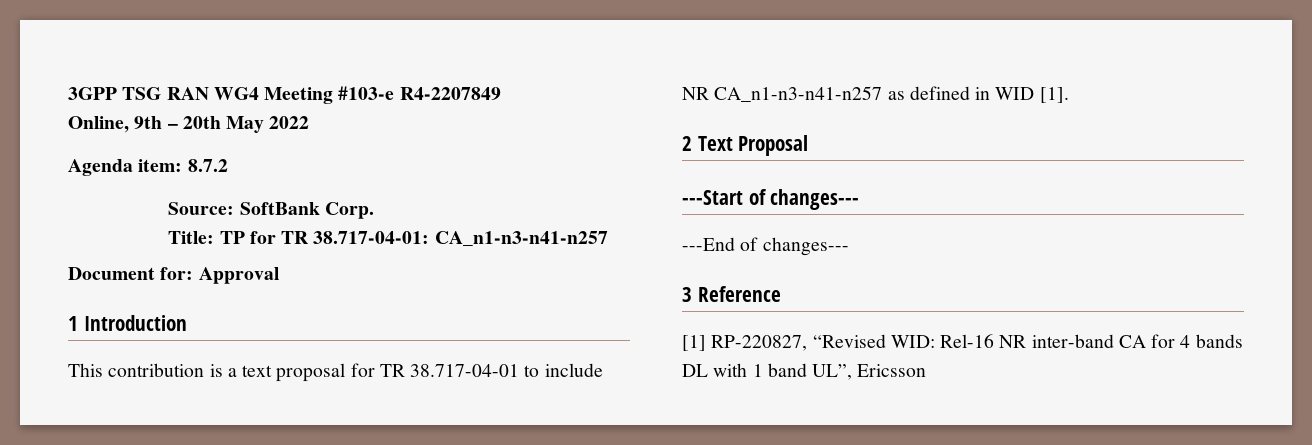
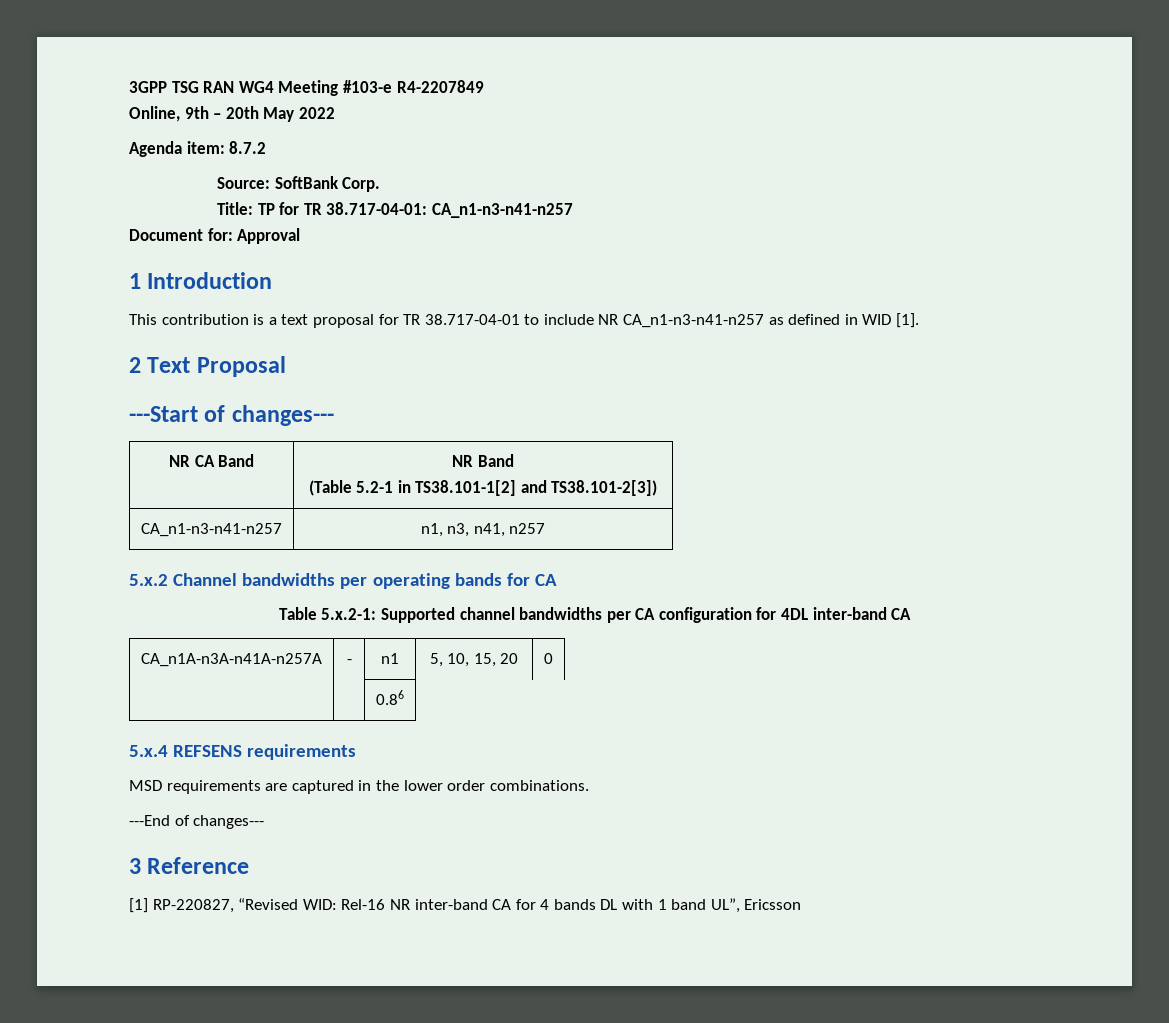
+ NR CA Band | NR Band
+ (Table 5.2-1 in TS38.101-1[2] and TS38.101-2[3])
+ CA_n1-n3-n41-n257 | n1, n3, n41, n257
+ 5.x.2 Channel bandwidths per operating bands for CA
+ Table 5.x.2-1: Supported channel bandwidths per CA configuration for 4DL inter-band CA
+ CA_n1A-n3A-n41A-n257A | - | n1 | 5, 10, 15, 20 | 0
+ | | 0.86
+ 5.x.4 REFSENS requirements
+ MSD requirements are captured in the lower order combinations.

